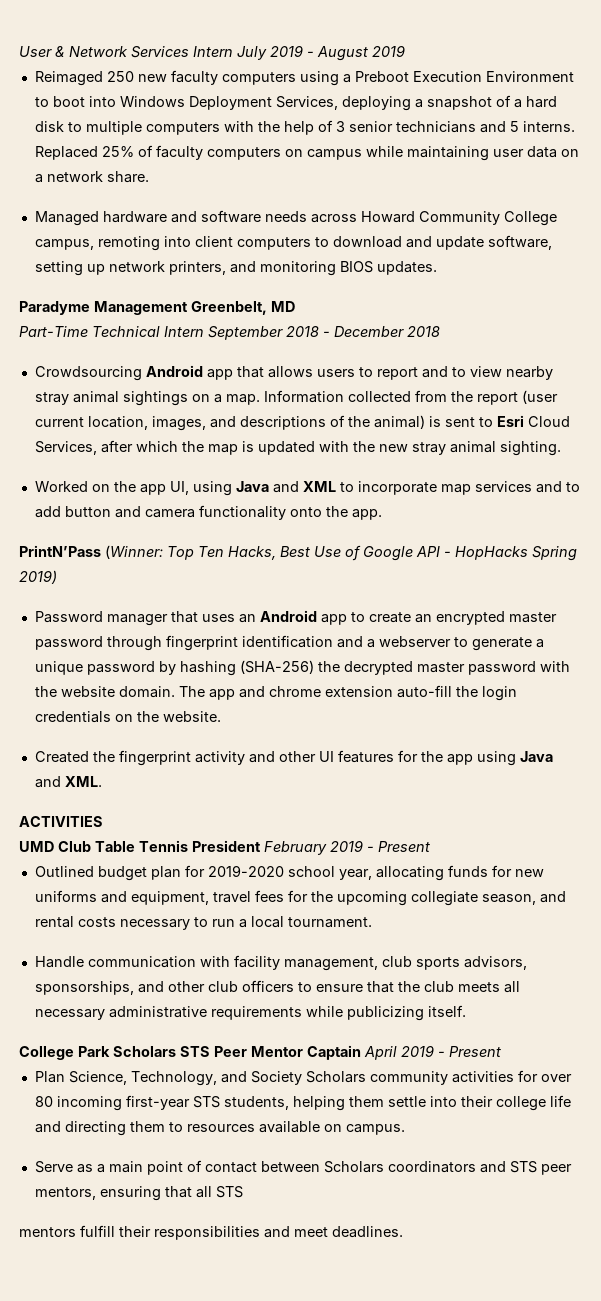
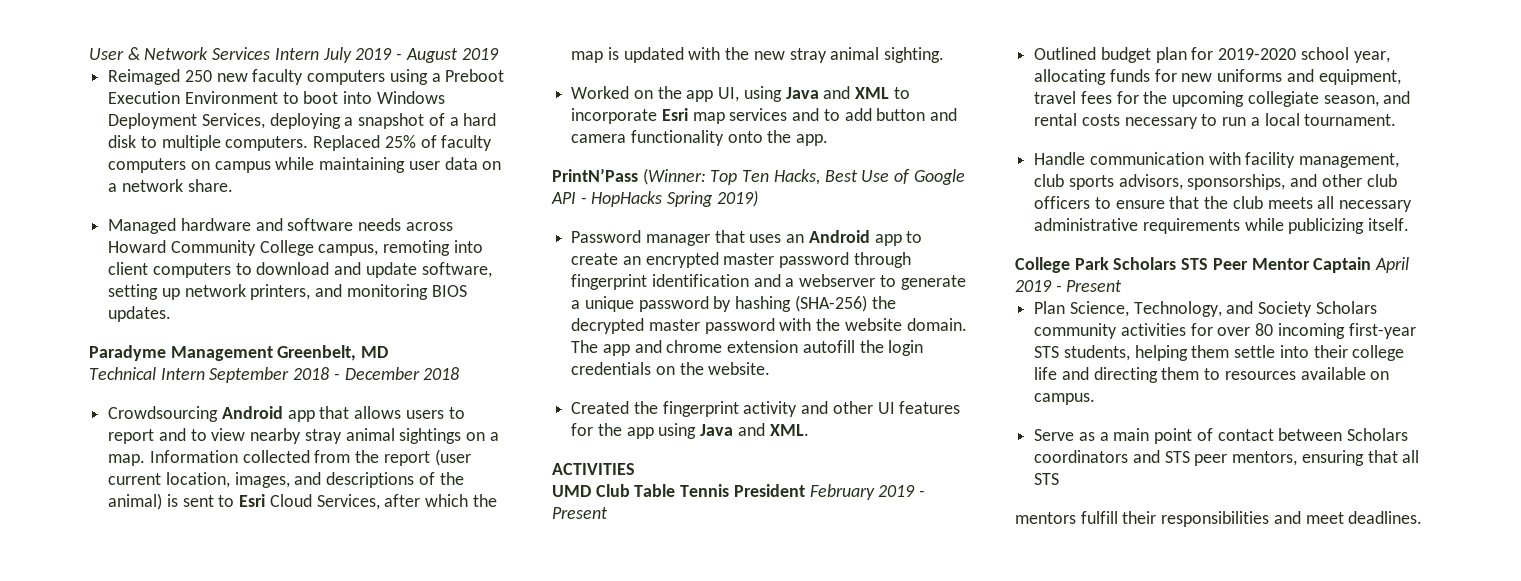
- Reimaged 250 new faculty computers using a Preboot Execution Environment to boot into Windows Deployment Services, deploying a snapshot of a hard disk to multiple computers with the help of 3 senior technicians and 5 interns.
+ Reimaged 250 new faculty computers using a Preboot Execution Environment to boot into Windows Deployment Services, deploying a snapshot of a hard disk to multiple computers.
- Part-Time Technical Intern September 2018 - December 2018
+ Technical Intern September 2018 - December 2018
- Worked on the app UI, using Java and XML to incorporate map services and to add button and camera functionality onto the app.
+ Worked on the app UI, using Java and XML to incorporate Esri map services and to add button and camera functionality onto the app.
- The app and chrome extension auto-fill the login credentials on the website.
+ The app and chrome extension autofill the login credentials on the website.

